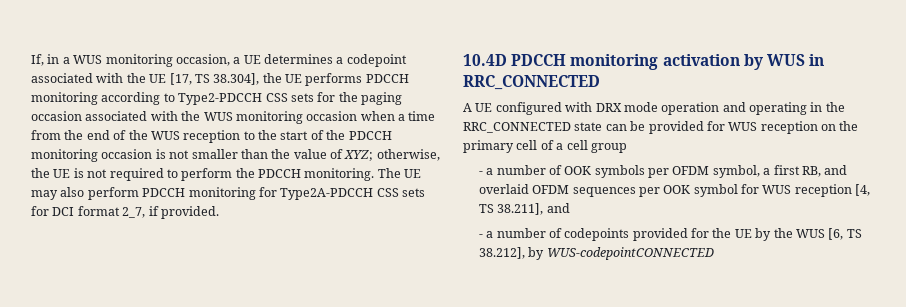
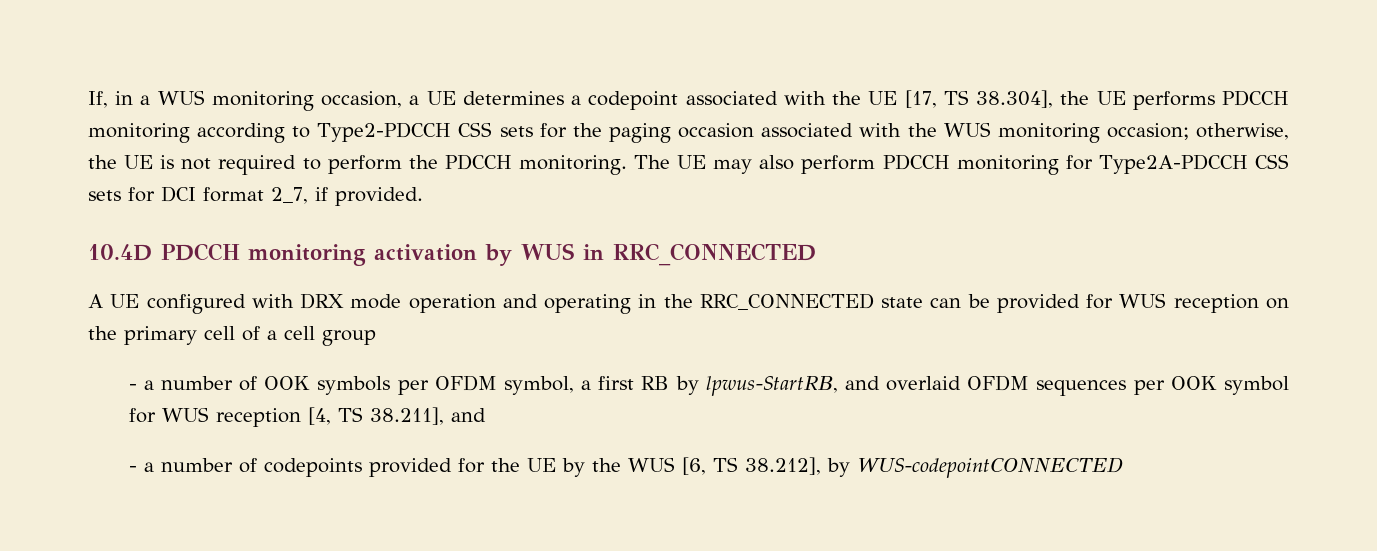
- If, in a WUS monitoring occasion, a UE determines a codepoint associated with the UE [17, TS 38.304], the UE performs PDCCH monitoring according to Type2-PDCCH CSS sets for the paging occasion associated with the WUS monitoring occasion when a time from the end of the WUS reception to the start of the PDCCH monitoring occasion is not smaller than the value of XYZ; otherwise, the UE is not required to perform the PDCCH monitoring.
+ If, in a WUS monitoring occasion, a UE determines a codepoint associated with the UE [17, TS 38.304], the UE performs PDCCH monitoring according to Type2-PDCCH CSS sets for the paging occasion associated with the WUS monitoring occasion; otherwise, the UE is not required to perform the PDCCH monitoring.
- - a number of OOK symbols per OFDM symbol, a first RB, and overlaid OFDM sequences per OOK symbol for WUS reception [4, TS 38.211], and
+ - a number of OOK symbols per OFDM symbol, a first RB by lpwus-StartRB, and overlaid OFDM sequences per OOK symbol for WUS reception [4, TS 38.211], and

